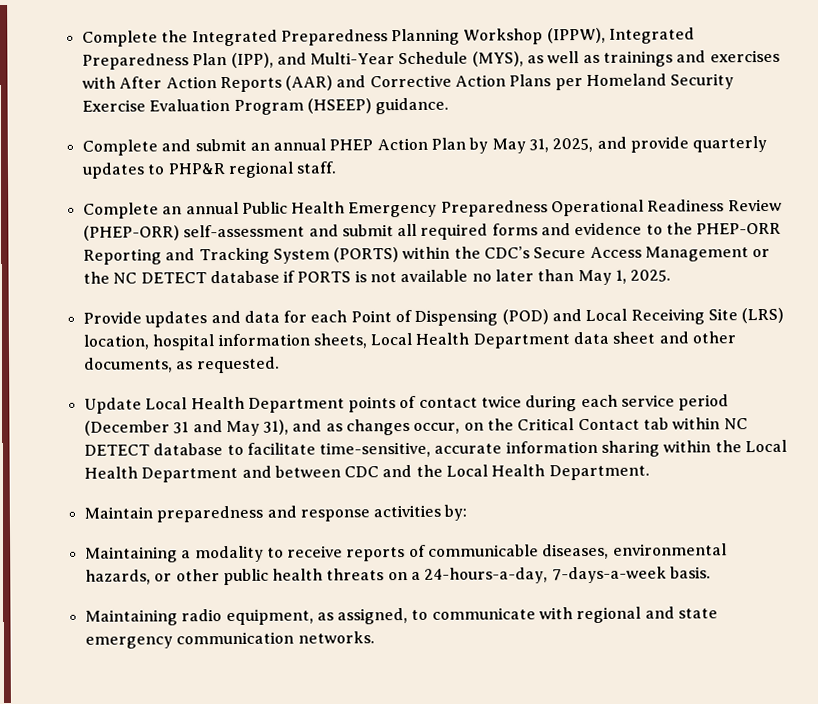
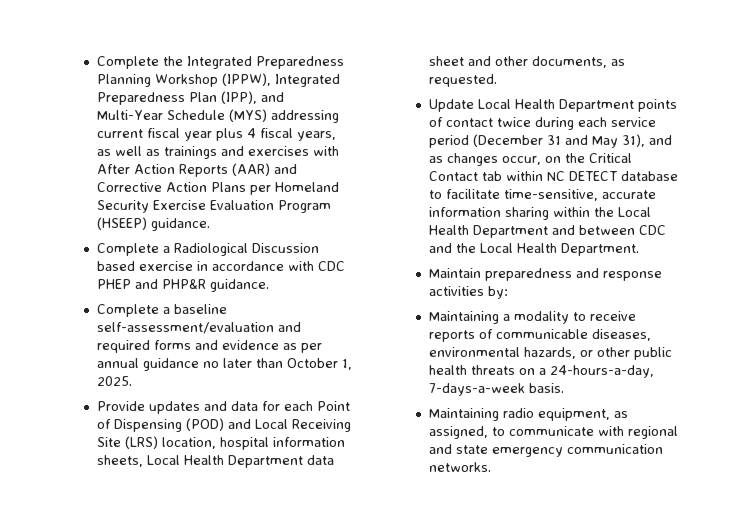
- Complete the Integrated Preparedness Planning Workshop (IPPW), Integrated Preparedness Plan (IPP), and Multi-Year Schedule (MYS), as well as trainings and exercises with After Action Reports (AAR) and Corrective Action Plans per Homeland Security Exercise Evaluation Program (HSEEP) guidance.
+ Complete the Integrated Preparedness Planning Workshop (IPPW), Integrated Preparedness Plan (IPP), and Multi-Year Schedule (MYS) addressing current fiscal year plus 4 fiscal years, as well as trainings and exercises with After Action Reports (AAR) and Corrective Action Plans per Homeland Security Exercise Evaluation Program (HSEEP) guidance.
- Complete and submit an annual PHEP Action Plan by May 31, 2025, and provide quarterly updates to PHP&R regional staff.
- Complete an annual Public Health Emergency Preparedness Operational Readiness Review (PHEP-ORR) self-assessment and submit all required forms and evidence to the PHEP-ORR Reporting and Tracking System (PORTS) within the CDC’s Secure Access Management or the NC DETECT database if PORTS is not available no later than May 1, 2025.
+ Complete a Radiological Discussion based exercise in accordance with CDC PHEP and PHP&R guidance.
+ Complete a baseline self-assessment/evaluation and required forms and evidence as per annual guidance no later than October 1, 2025.

